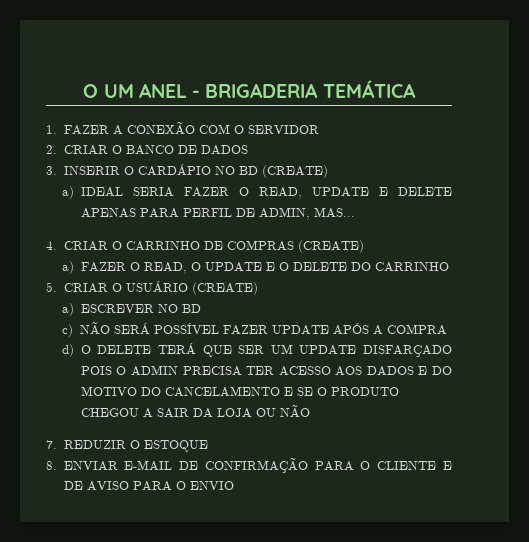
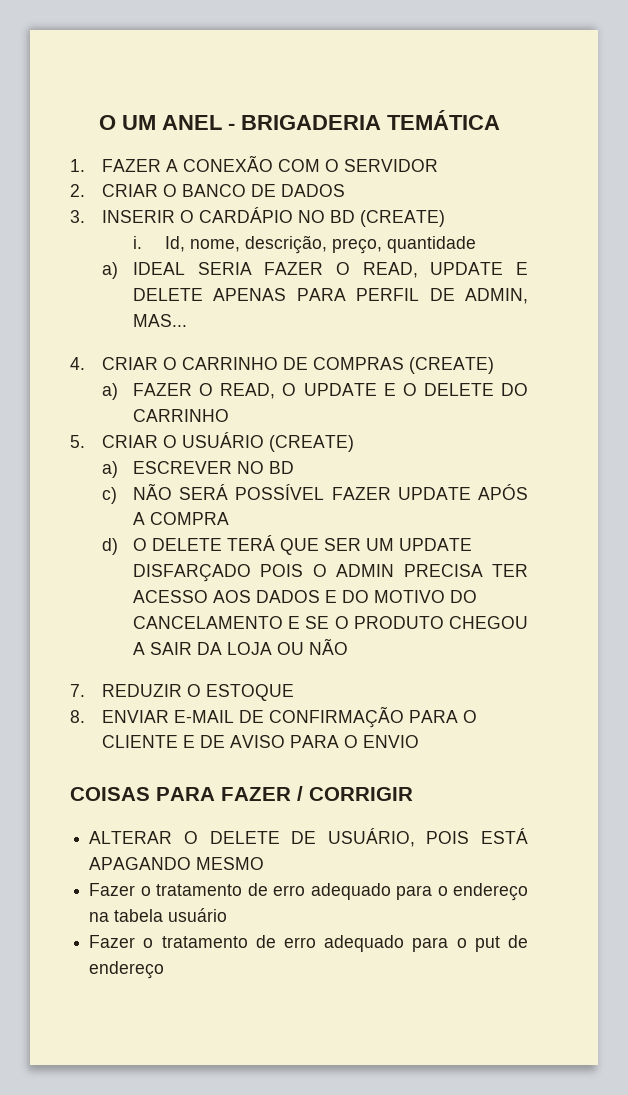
+ i. Id, nome, descrição, preço, quantidade
+ COISAS PARA FAZER / CORRIGIR
+ ALTERAR O DELETE DE USUÁRIO, POIS ESTÁ APAGANDO MESMO
+ Fazer o tratamento de erro adequado para o endereço na tabela usuário
+ Fazer o tratamento de erro adequado para o put de endereço

